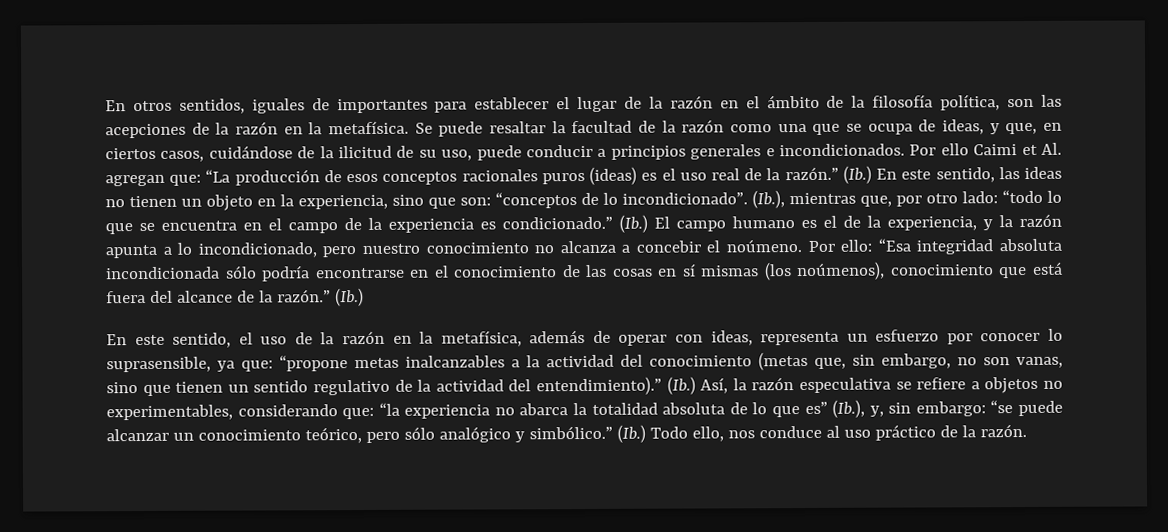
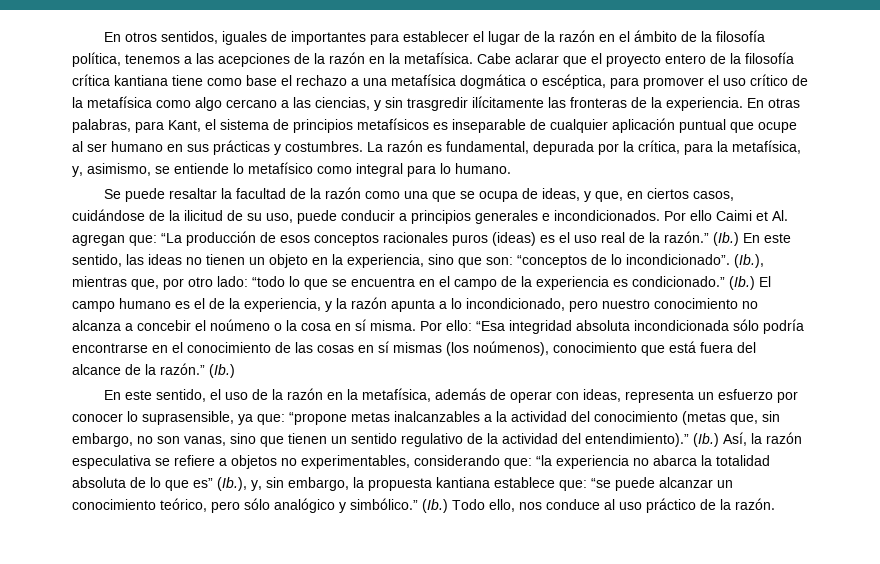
- En otros sentidos, iguales de importantes para establecer el lugar de la razón en el ámbito de la filosofía política, son las acepciones de la razón en la metafísica. Se puede resaltar la facultad de la razón como una que se ocupa de ideas, y que, en ciertos casos, cuidándose de la ilicitud de su uso, puede conducir a principios generales e incondicionados.
+ En otros sentidos, iguales de importantes para establecer el lugar de la razón en el ámbito de la filosofía política, tenemos a las acepciones de la razón en la metafísica. Cabe aclarar que el proyecto entero de la filosofía crítica kantiana tiene como base el rechazo a una metafísica dogmática o escéptica, para promover el uso crítico de la metafísica como algo cercano a las ciencias, y sin trasgredir ilícitamente las fronteras de la experiencia. En otras palabras, para Kant, el sistema de principios metafísicos es inseparable de cualquier aplicación puntual que ocupe al ser humano en sus prácticas y costumbres. La razón es fundamental, depurada por la crítica, para la metafísica, y, asimismo, se entiende lo metafísico como integral para lo humano.
+ Se puede resaltar la facultad de la razón como una que se ocupa de ideas, y que, en ciertos casos, cuidándose de la ilicitud de su uso, puede conducir a principios generales e incondicionados.
- (Ib.) El campo humano es el de la experiencia, y la razón apunta a lo incondicionado, pero nuestro conocimiento no alcanza a concebir el noúmeno.
+ (Ib.) El campo humano es el de la experiencia, y la razón apunta a lo incondicionado, pero nuestro conocimiento no alcanza a concebir el noúmeno o la cosa en sí misma.
- (Ib.) Así, la razón especulativa se refiere a objetos no experimentables, considerando que: “la experiencia no abarca la totalidad absoluta de lo que es” (Ib.), y, sin embargo: “se puede alcanzar un conocimiento teórico, pero sólo analógico y simbólico.”
+ (Ib.) Así, la razón especulativa se refiere a objetos no experimentables, considerando que: “la experiencia no abarca la totalidad absoluta de lo que es” (Ib.), y, sin embargo, la propuesta kantiana establece que: “se puede alcanzar un conocimiento teórico, pero sólo analógico y simbólico.”

